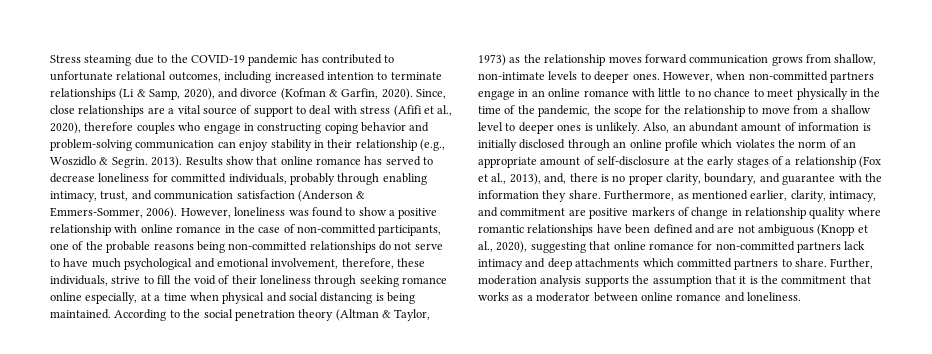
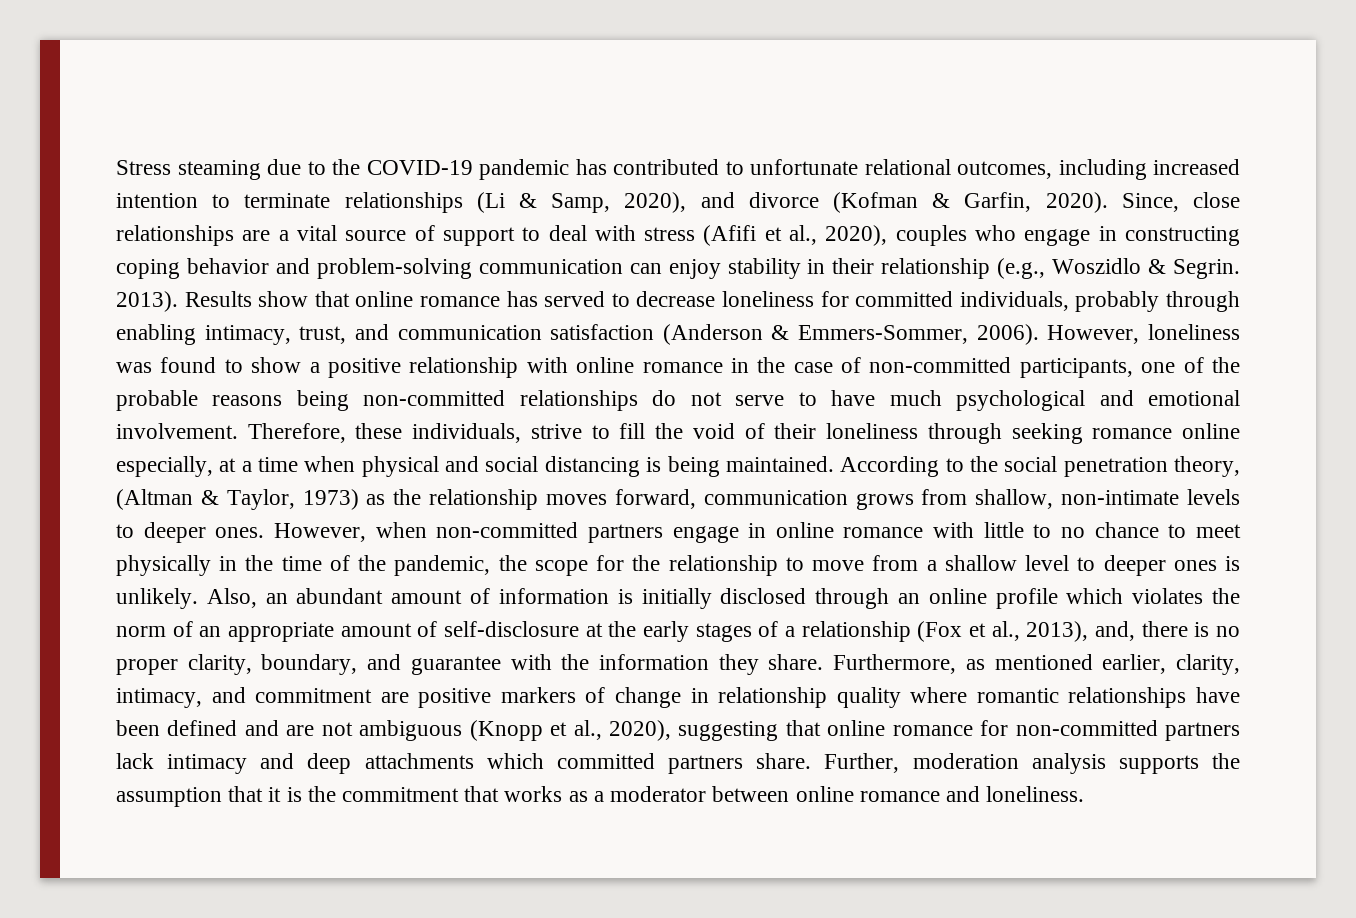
- Since, close relationships are a vital source of support to deal with stress (Afifi et al., 2020), therefore couples who engage in constructing coping behavior and problem-solving communication can enjoy stability in their relationship (e.g., Woszidlo & Segrin.
+ Since, close relationships are a vital source of support to deal with stress (Afifi et al., 2020), couples who engage in constructing coping behavior and problem-solving communication can enjoy stability in their relationship (e.g., Woszidlo & Segrin.
- However, loneliness was found to show a positive relationship with online romance in the case of non-committed participants, one of the probable reasons being non-committed relationships do not serve to have much psychological and emotional involvement, therefore, these individuals, strive to fill the void of their loneliness through seeking romance online especially, at a time when physical and social distancing is being maintained.
+ However, loneliness was found to show a positive relationship with online romance in the case of non-committed participants, one of the probable reasons being non-committed relationships do not serve to have much psychological and emotional involvement. Therefore, these individuals, strive to fill the void of their loneliness through seeking romance online especially, at a time when physical and social distancing is being maintained.
- According to the social penetration theory (Altman & Taylor, 1973) as the relationship moves forward communication grows from shallow, non-intimate levels to deeper ones.
+ According to the social penetration theory, (Altman & Taylor, 1973) as the relationship moves forward, communication grows from shallow, non-intimate levels to deeper ones.
- However, when non-committed partners engage in an online romance with little to no chance to meet physically in the time of the pandemic, the scope for the relationship to move from a shallow level to deeper ones is unlikely.
+ However, when non-committed partners engage in online romance with little to no chance to meet physically in the time of the pandemic, the scope for the relationship to move from a shallow level to deeper ones is unlikely.
- Furthermore, as mentioned earlier, clarity, intimacy, and commitment are positive markers of change in relationship quality where romantic relationships have been defined and are not ambiguous (Knopp et al., 2020), suggesting that online romance for non-committed partners lack intimacy and deep attachments which committed partners to share.
+ Furthermore, as mentioned earlier, clarity, intimacy, and commitment are positive markers of change in relationship quality where romantic relationships have been defined and are not ambiguous (Knopp et al., 2020), suggesting that online romance for non-committed partners lack intimacy and deep attachments which committed partners share.

